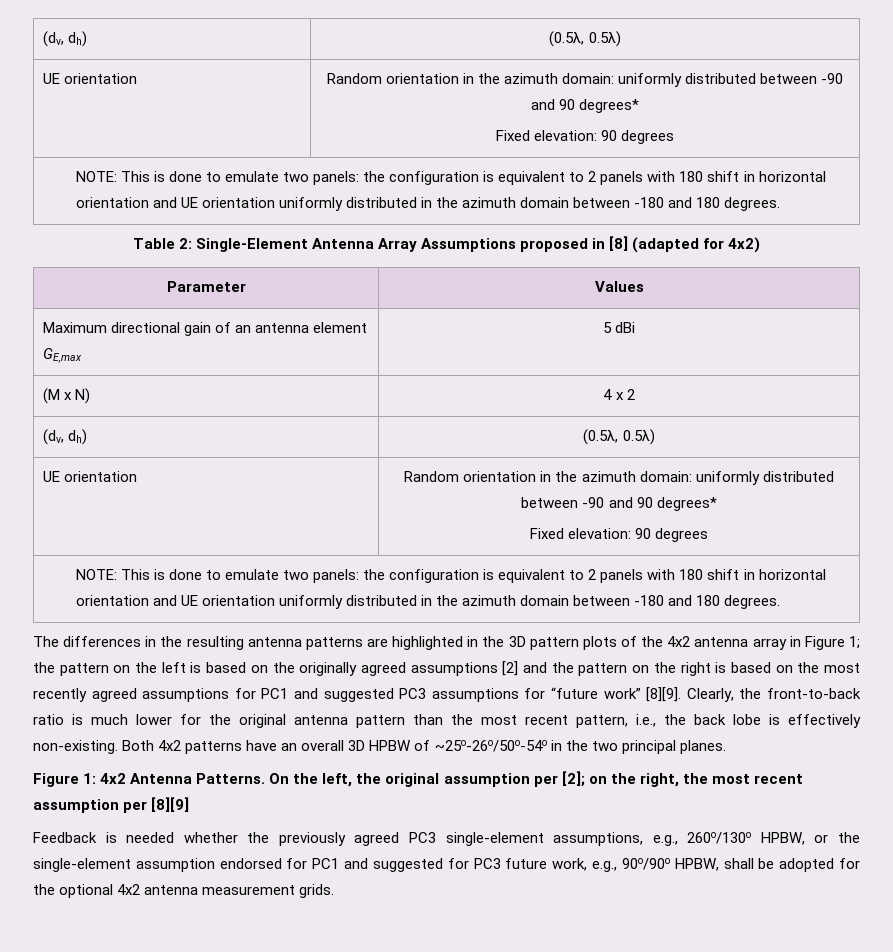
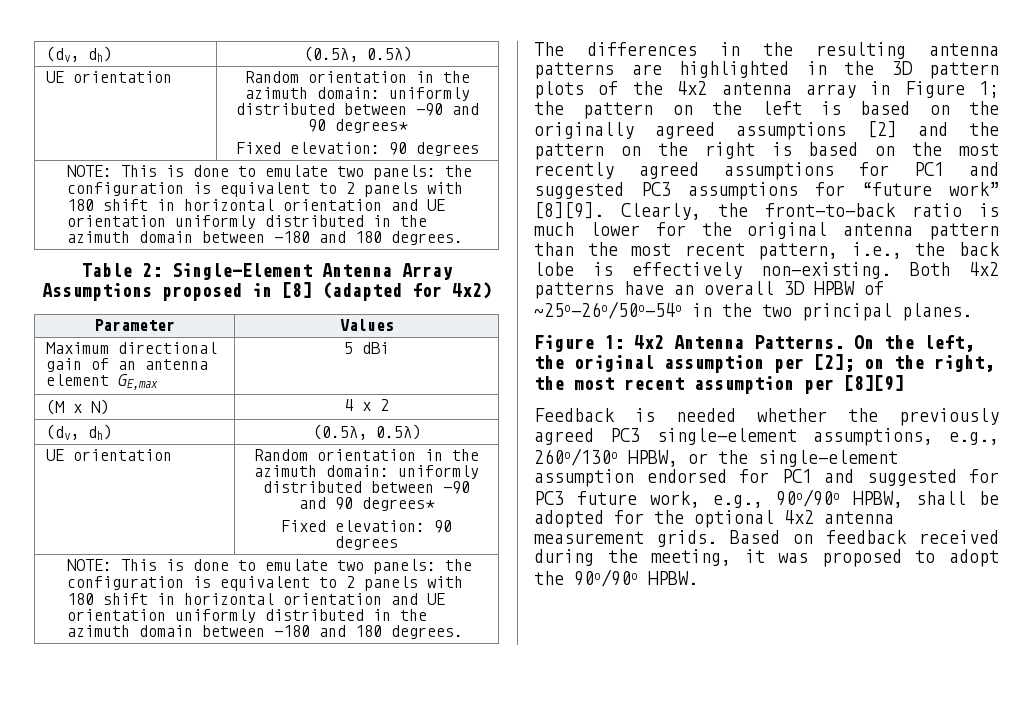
+ Based on feedback received during the meeting, it was proposed to adopt the 90o/90o HPBW.

